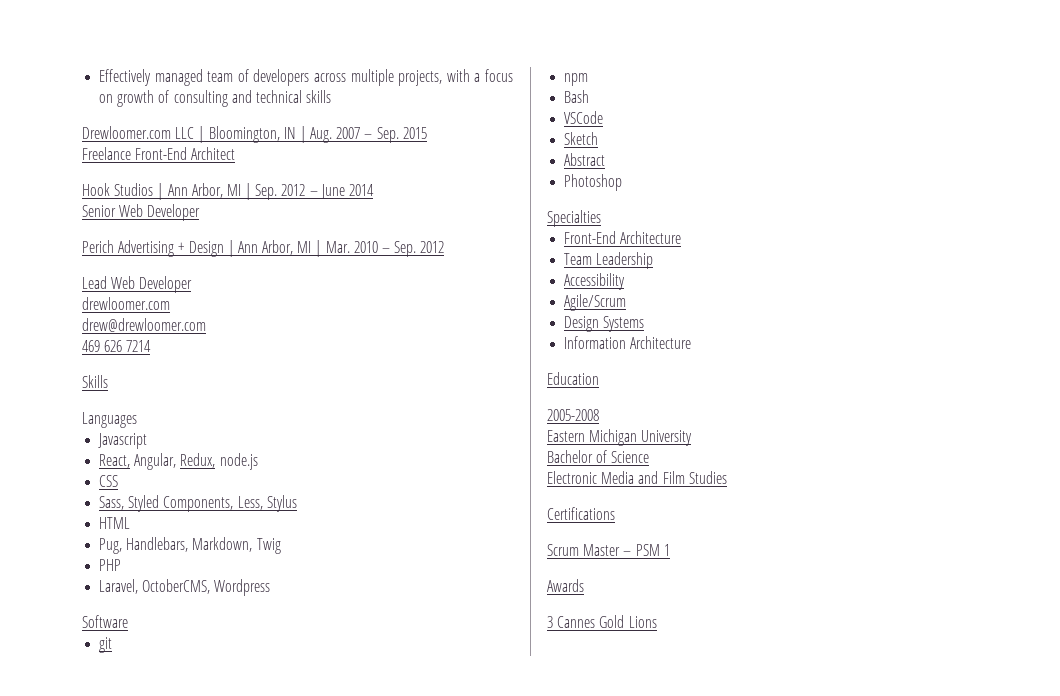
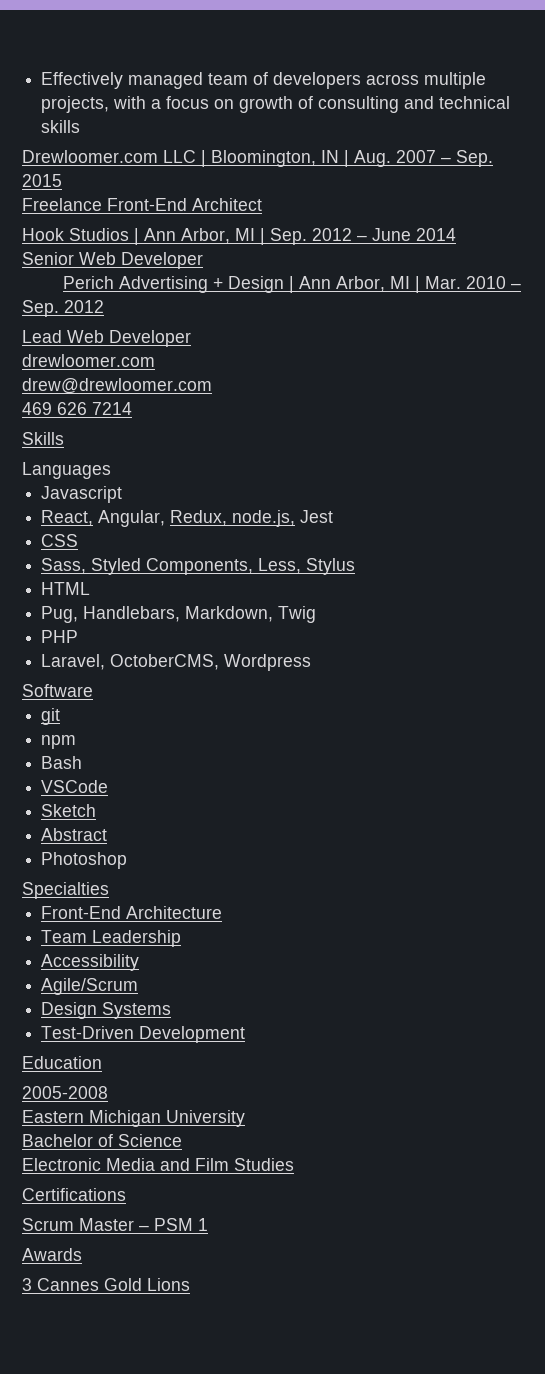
- React, Angular, Redux, node.js
+ React, Angular, Redux, node.js, Jest
- Information Architecture
+ Test-Driven Development

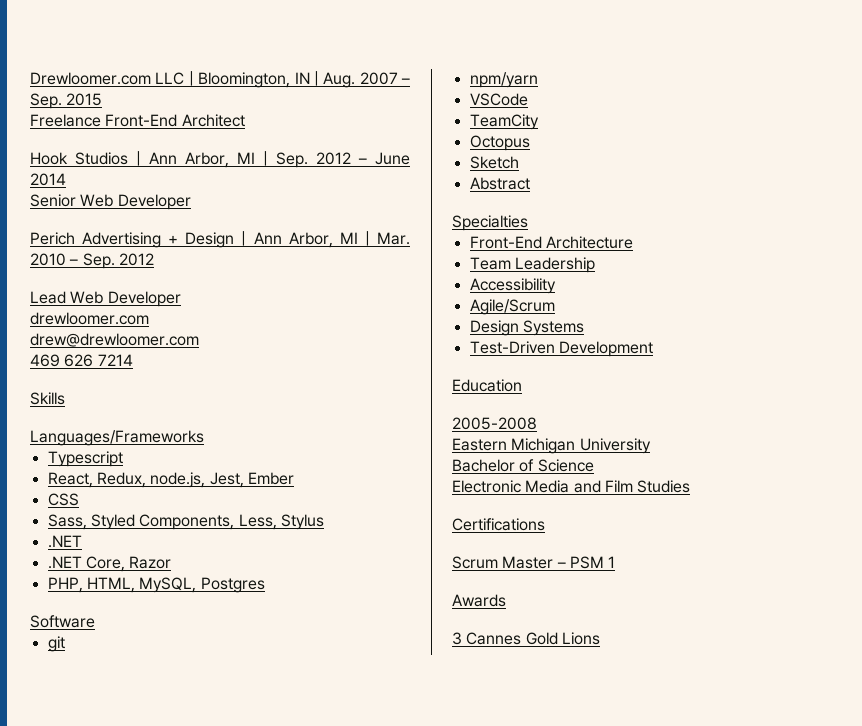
- Effectively managed team of developers across multiple projects, with a focus on growth of consulting and technical skills
- Languages
- Javascript
+ Languages/Frameworks
+ Typescript
- React, Angular, Redux, node.js, Jest
+ React, Redux, node.js, Jest, Ember
  Sass, Styled Components, Less, Stylus
- HTML
- Pug, Handlebars, Markdown, Twig
- PHP
- Laravel, OctoberCMS, Wordpress
+ .NET
+ .NET Core, Razor
+ PHP, HTML, MySQL, Postgres
- npm
- Bash
+ npm/yarn
+ TeamCity
+ Octopus
- Photoshop

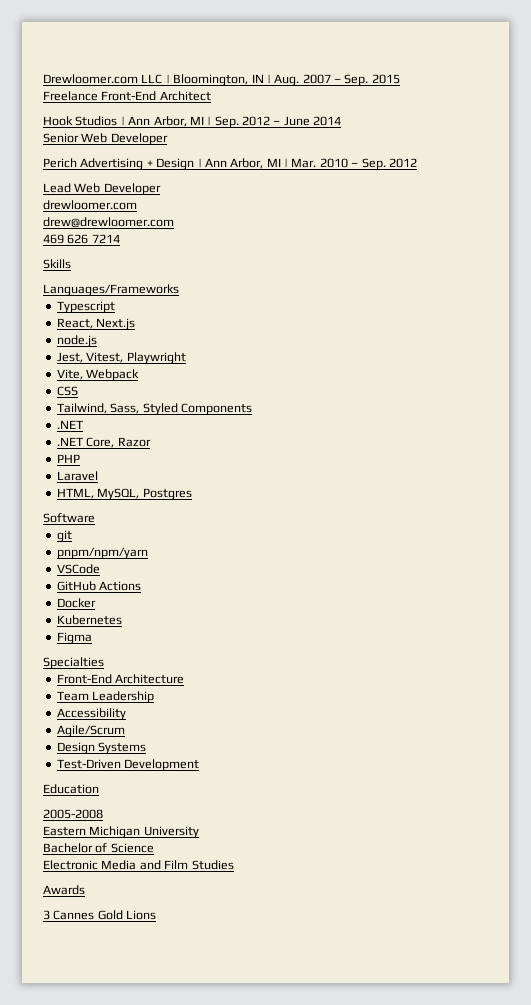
- React, Redux, node.js, Jest, Ember
+ React, Next.js
+ node.js
+ Jest, Vitest, Playwright
+ Vite, Webpack
- Sass, Styled Components, Less, Stylus
+ Tailwind, Sass, Styled Components
- PHP, HTML, MySQL, Postgres
+ PHP
+ Laravel
+ HTML, MySQL, Postgres
- npm/yarn
+ pnpm/npm/yarn
- TeamCity
- Octopus
- Sketch
- Abstract
+ GitHub Actions
+ Docker
+ Kubernetes
+ Figma
- Certifications
- Scrum Master – PSM 1

